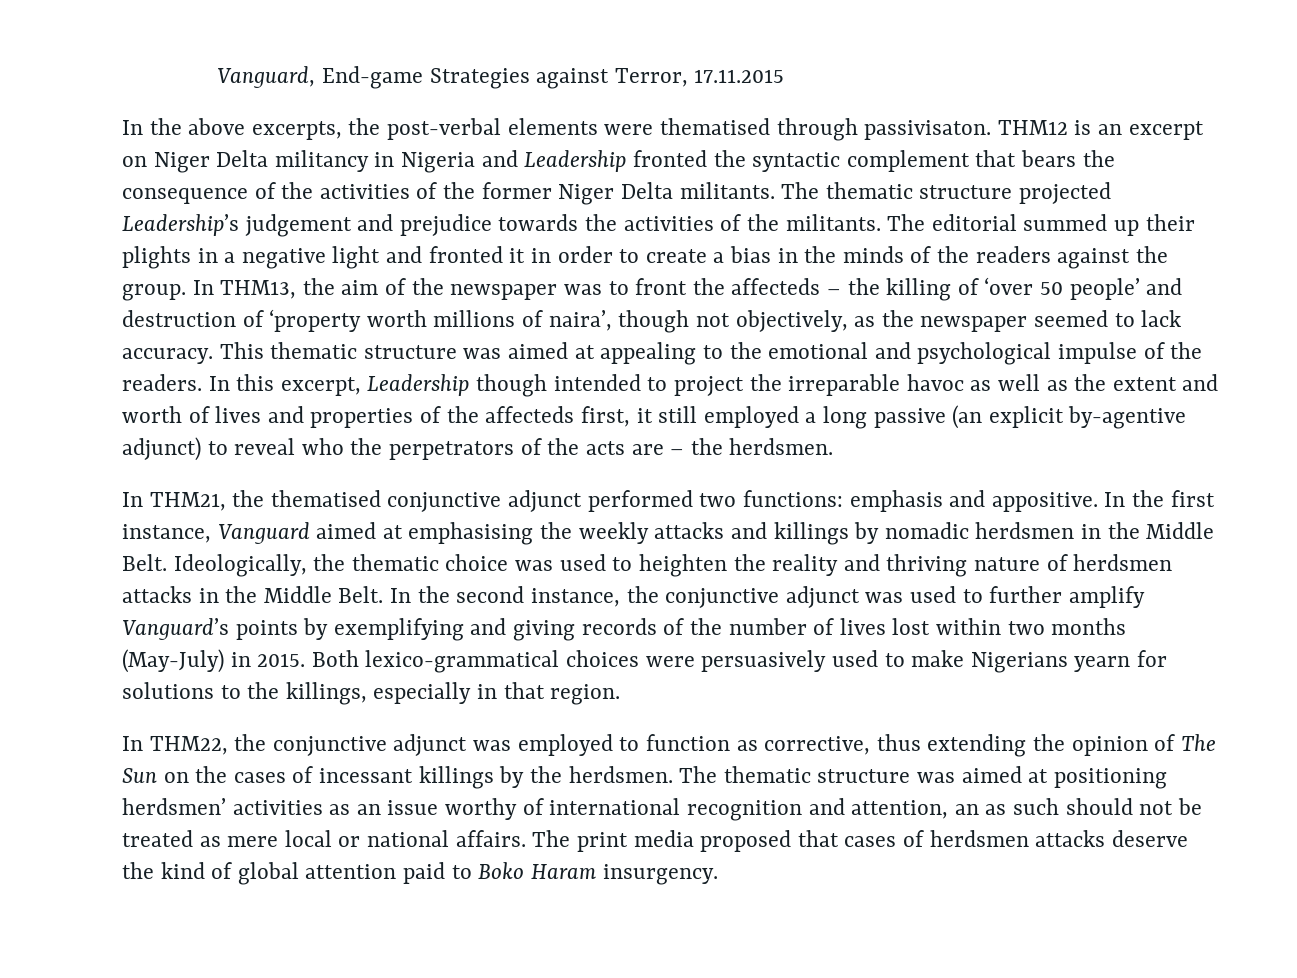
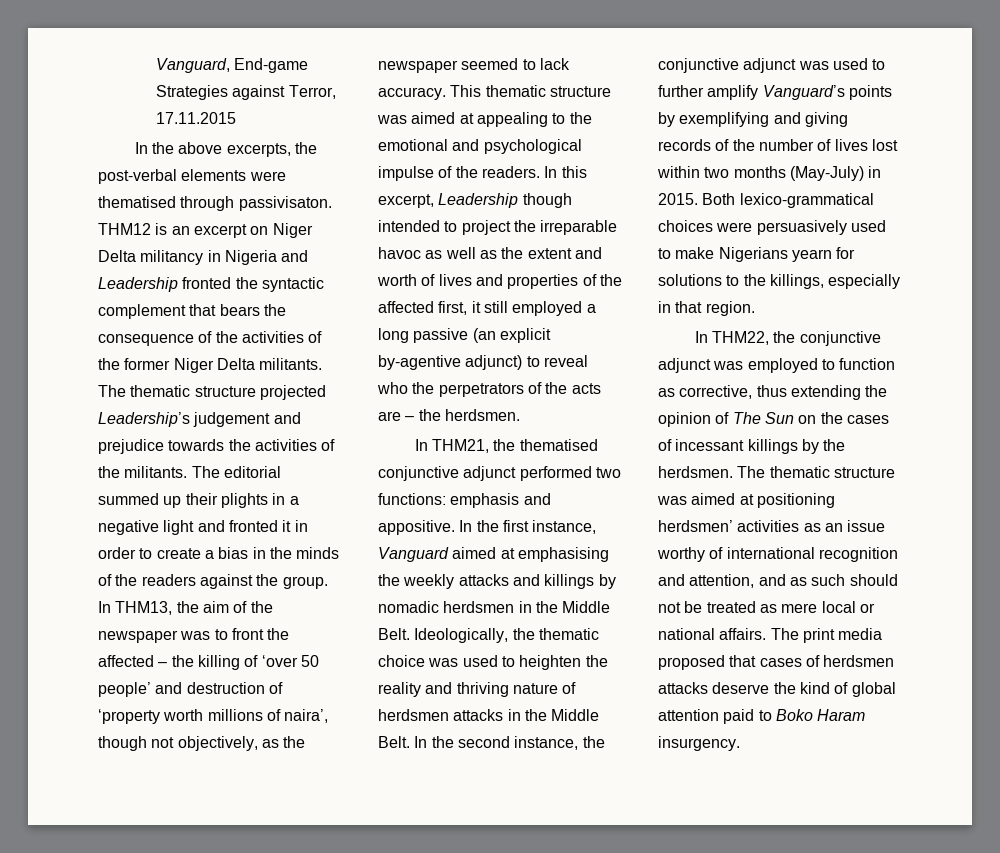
- In THM13, the aim of the newspaper was to front the affecteds – the killing of ‘over 50 people’ and destruction of ‘property worth millions of naira’, though not objectively, as the newspaper seemed to lack accuracy.
+ In THM13, the aim of the newspaper was to front the affected – the killing of ‘over 50 people’ and destruction of ‘property worth millions of naira’, though not objectively, as the newspaper seemed to lack accuracy.
- In this excerpt, Leadership though intended to project the irreparable havoc as well as the extent and worth of lives and properties of the affecteds first, it still employed a long passive (an explicit by-agentive adjunct) to reveal who the perpetrators of the acts are – the herdsmen.
+ In this excerpt, Leadership though intended to project the irreparable havoc as well as the extent and worth of lives and properties of the affected first, it still employed a long passive (an explicit by-agentive adjunct) to reveal who the perpetrators of the acts are – the herdsmen.
- The thematic structure was aimed at positioning herdsmen’ activities as an issue worthy of international recognition and attention, an as such should not be treated as mere local or national affairs.
+ The thematic structure was aimed at positioning herdsmen’ activities as an issue worthy of international recognition and attention, and as such should not be treated as mere local or national affairs.

